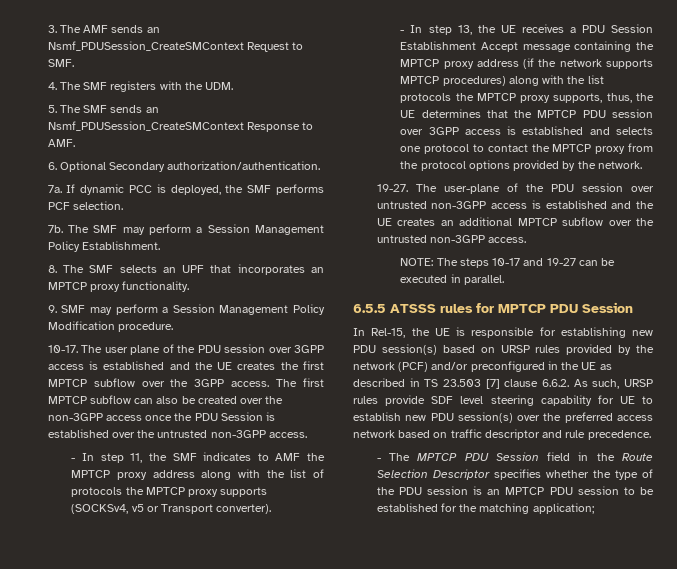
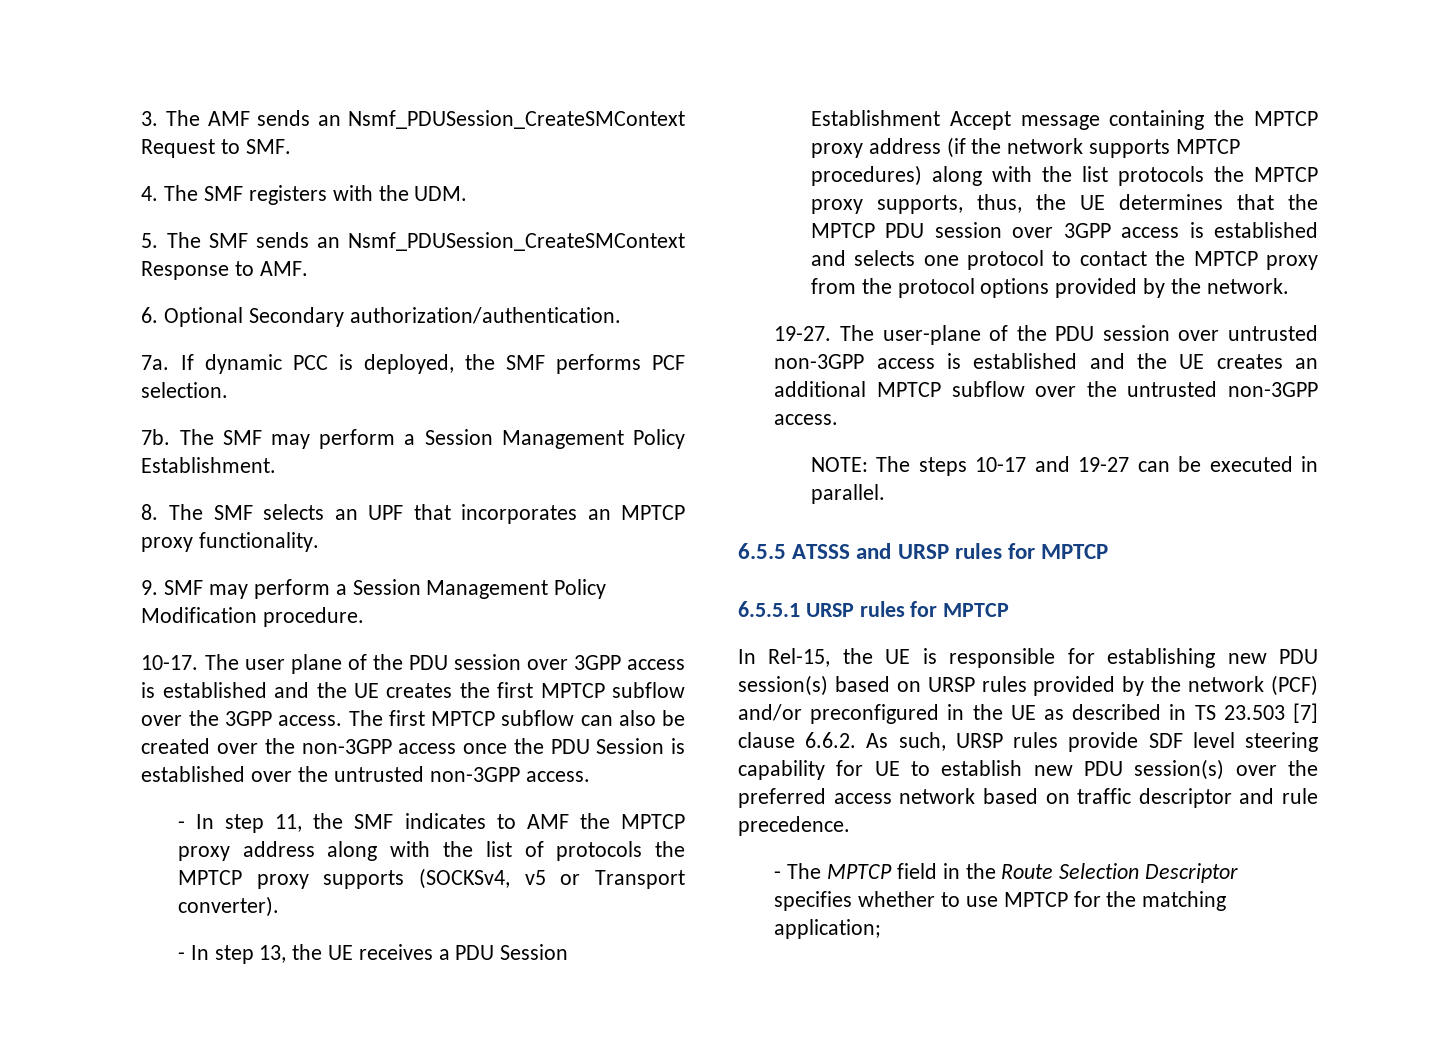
- 6.5.5 ATSSS rules for MPTCP PDU Session
+ 6.5.5 ATSSS and URSP rules for MPTCP
+ 6.5.5.1 URSP rules for MPTCP
- - The MPTCP PDU Session field in the Route Selection Descriptor specifies whether the type of the PDU session is an MPTCP PDU session to be established for the matching application;
+ - The MPTCP field in the Route Selection Descriptor specifies whether to use MPTCP for the matching application;

